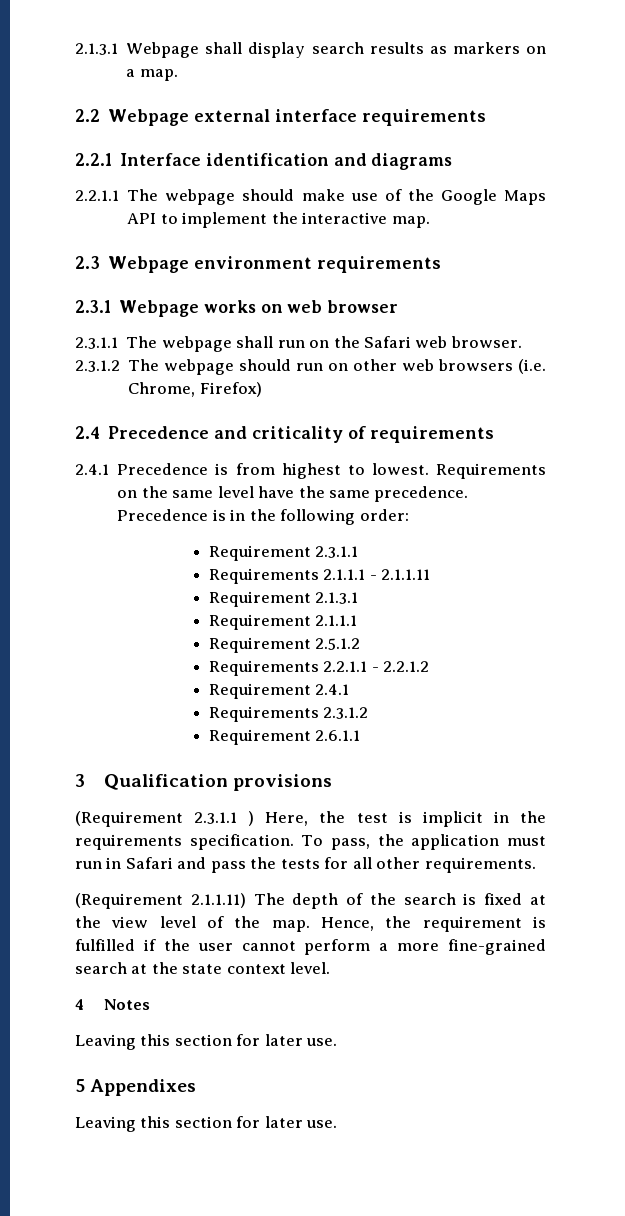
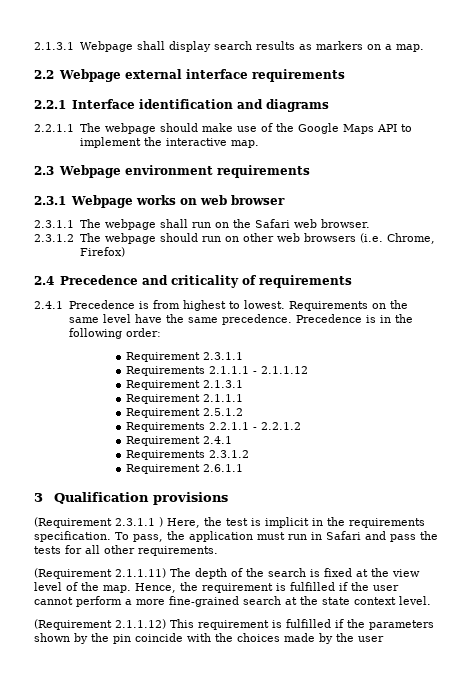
- Requirements 2.1.1.1 - 2.1.1.11
+ Requirements 2.1.1.1 - 2.1.1.12
- 4 Notes
- Leaving this section for later use.
- 5 Appendixes
- Leaving this section for later use.
+ (Requirement 2.1.1.12) This requirement is fulfilled if the parameters shown by the pin coincide with the choices made by the user

